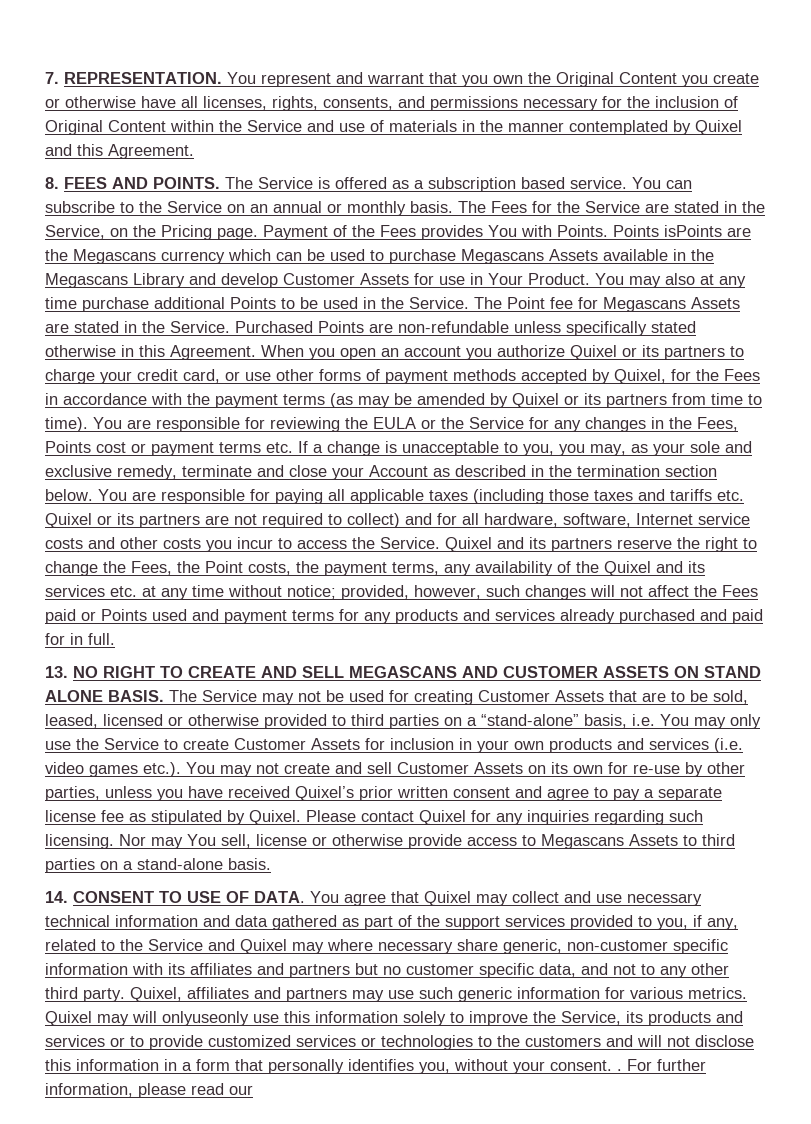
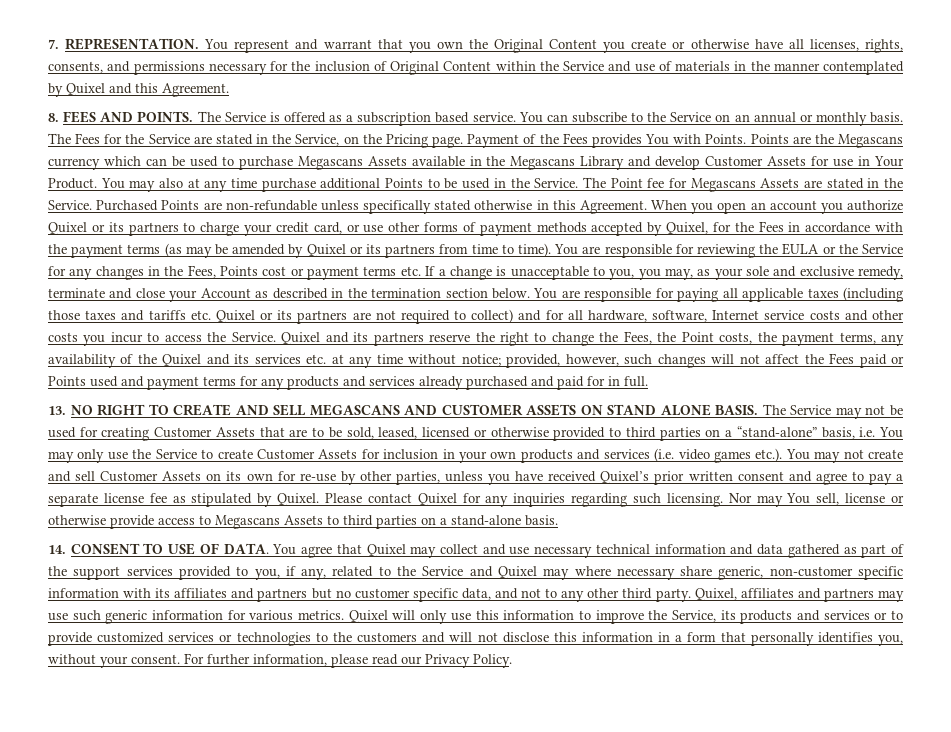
- Points isPoints are the Megascans currency which can be used to purchase Megascans Assets available in the Megascans Library and develop Customer Assets for use in Your Product.
+ Points are the Megascans currency which can be used to purchase Megascans Assets available in the Megascans Library and develop Customer Assets for use in Your Product.
- Quixel may will onlyuseonly use this information solely to improve the Service, its products and services or to provide customized services or technologies to the customers and will not disclose this information in a form that personally identifies you, without your consent. .
+ Quixel will only use this information to improve the Service, its products and services or to provide customized services or technologies to the customers and will not disclose this information in a form that personally identifies you, without your consent.
- For further information, please read our
+ For further information, please read our Privacy Policy.

